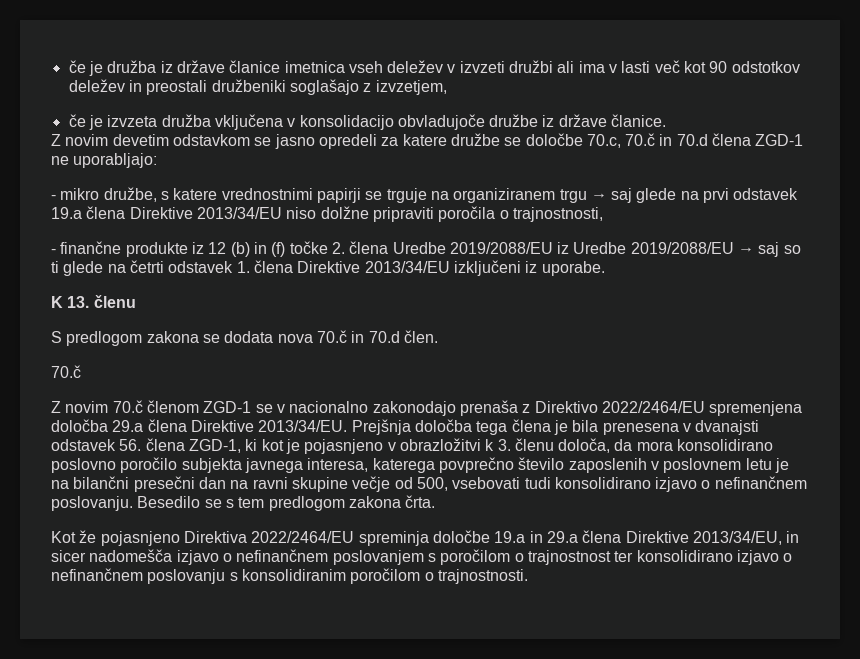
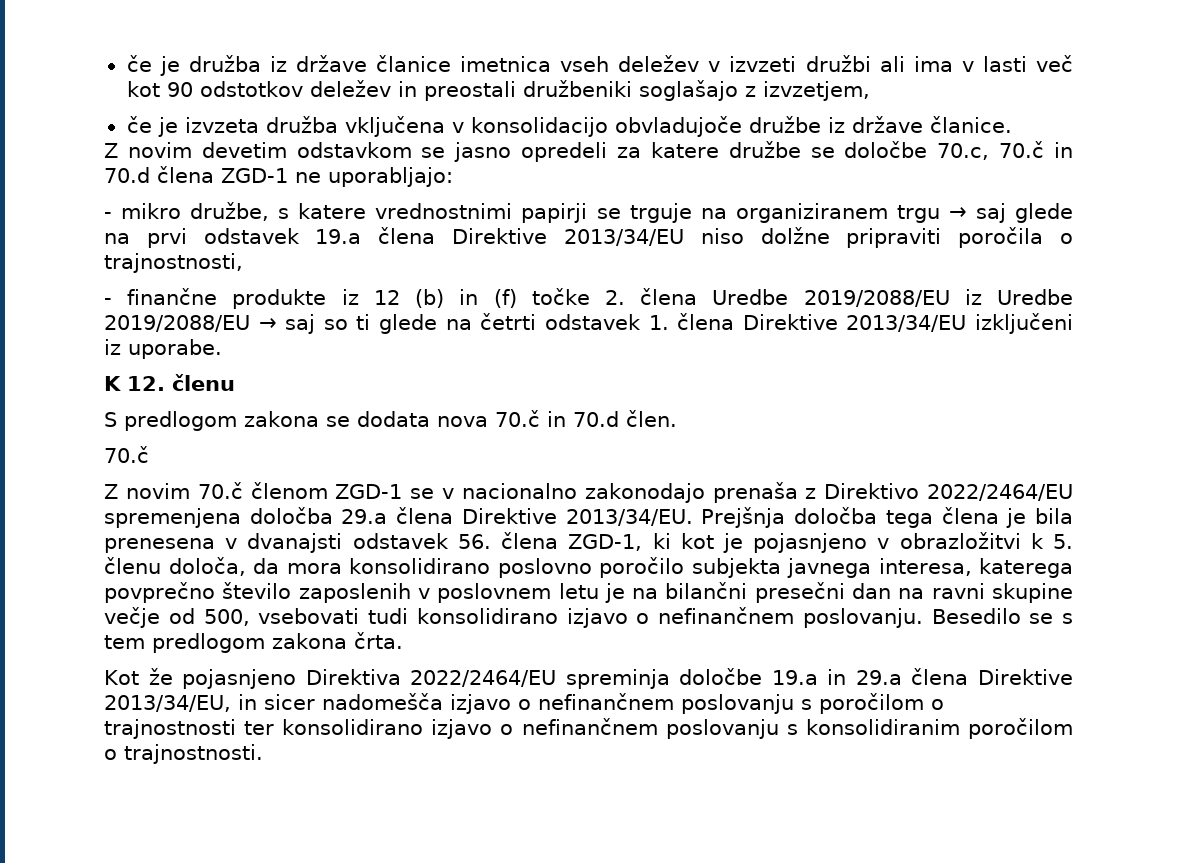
- K 13. členu
+ K 12. členu
- Prejšnja določba tega člena je bila prenesena v dvanajsti odstavek 56. člena ZGD-1, ki kot je pojasnjeno v obrazložitvi k 3. členu določa, da mora konsolidirano poslovno poročilo subjekta javnega interesa, katerega povprečno število zaposlenih v poslovnem letu je na bilančni presečni dan na ravni skupine večje od 500, vsebovati tudi konsolidirano izjavo o nefinančnem poslovanju.
+ Prejšnja določba tega člena je bila prenesena v dvanajsti odstavek 56. člena ZGD-1, ki kot je pojasnjeno v obrazložitvi k 5. členu določa, da mora konsolidirano poslovno poročilo subjekta javnega interesa, katerega povprečno število zaposlenih v poslovnem letu je na bilančni presečni dan na ravni skupine večje od 500, vsebovati tudi konsolidirano izjavo o nefinančnem poslovanju.
- Kot že pojasnjeno Direktiva 2022/2464/EU spreminja določbe 19.a in 29.a člena Direktive 2013/34/EU, in sicer nadomešča izjavo o nefinančnem poslovanjem s poročilom o trajnostnost ter konsolidirano izjavo o nefinančnem poslovanju s konsolidiranim poročilom o trajnostnosti.
+ Kot že pojasnjeno Direktiva 2022/2464/EU spreminja določbe 19.a in 29.a člena Direktive 2013/34/EU, in sicer nadomešča izjavo o nefinančnem poslovanju s poročilom o trajnostnosti ter konsolidirano izjavo o nefinančnem poslovanju s konsolidiranim poročilom o trajnostnosti.

